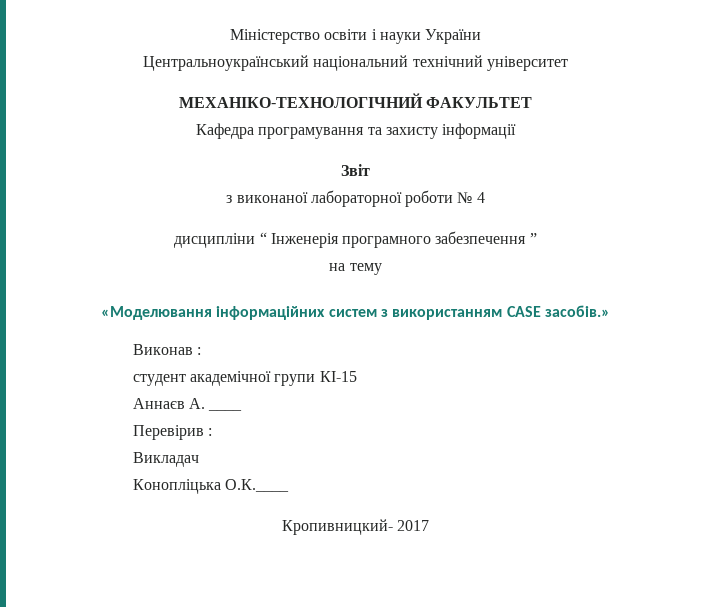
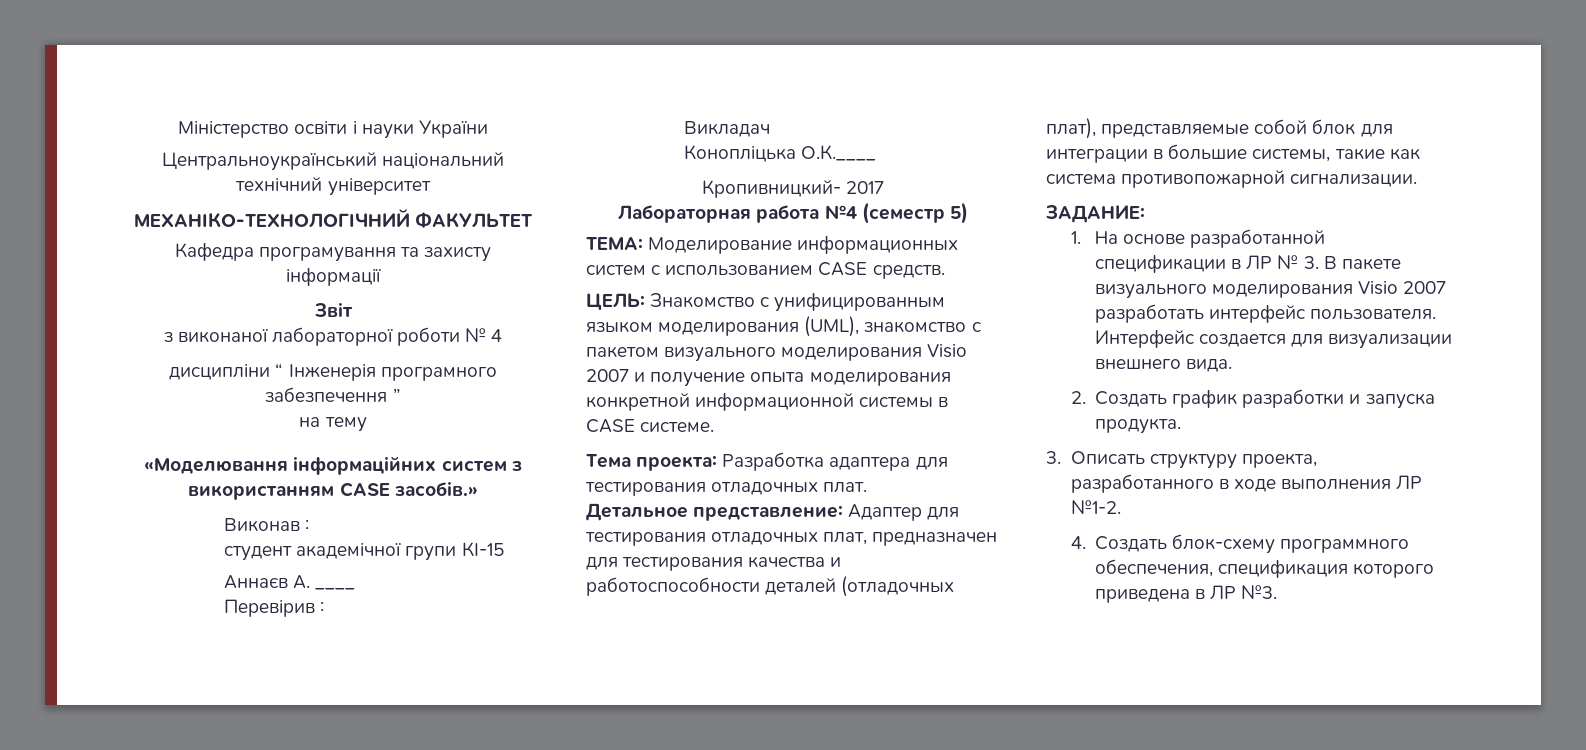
+ Лабораторная работа №4 (семестр 5)
+ ТЕМА: Моделирование информационных систем с использованием CASE средств.
+ ЦЕЛЬ: Знакомство с унифицированным языком моделирования (UML), знакомство с пакетом визуального моделирования Visio 2007 и получение опыта моделирования конкретной информационной системы в CASE системе.
+ Тема проекта: Разработка адаптера для тестирования отладочных плат.
+ Детальное представление: Адаптер для тестирования отладочных плат, предназначен для тестирования качества и работоспособности деталей (отладочных плат), представляемые собой блок для интеграции в большие системы, такие как система противопожарной сигнализации.
+ ЗАДАНИЕ:
+ 1. На основе разработанной спецификации в ЛР № 3. В пакете визуального моделирования Visio 2007 разработать интерфейс пользователя. Интерфейс создается для визуализации внешнего вида.
+ 2. Создать график разработки и запуска продукта.
+ 3. Описать структуру проекта, разработанного в ходе выполнения ЛР №1-2.
+ 4. Создать блок-схему программного обеспечения, спецификация которого приведена в ЛР №3.

